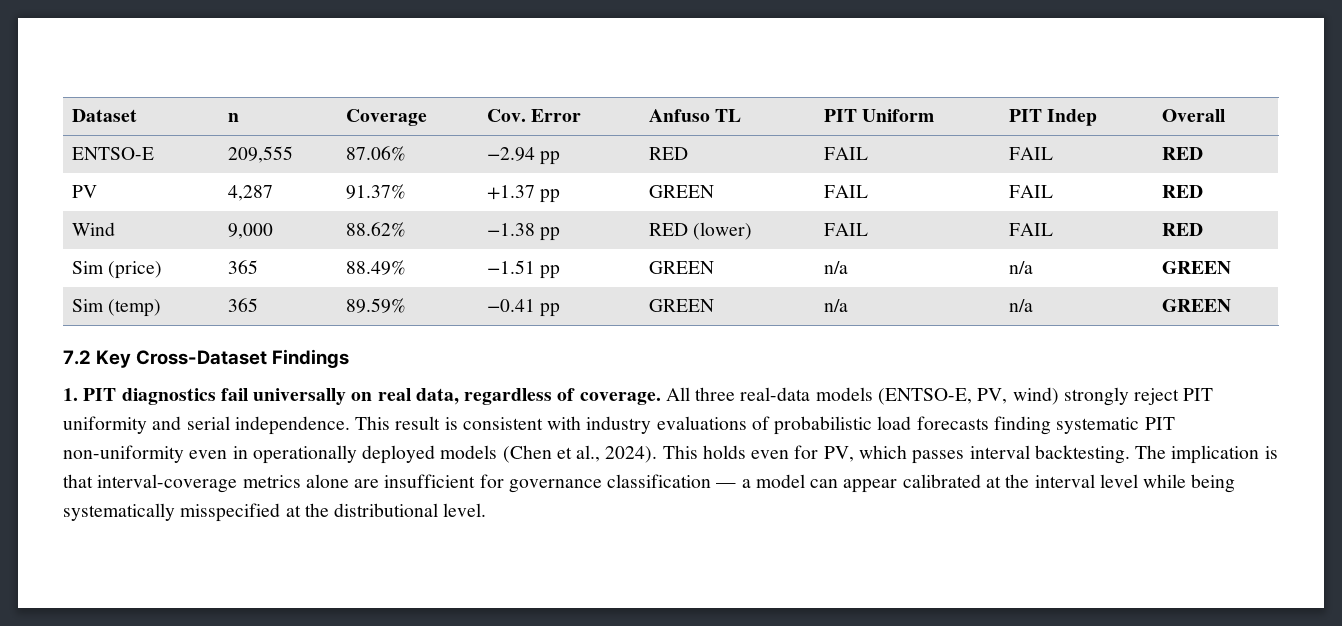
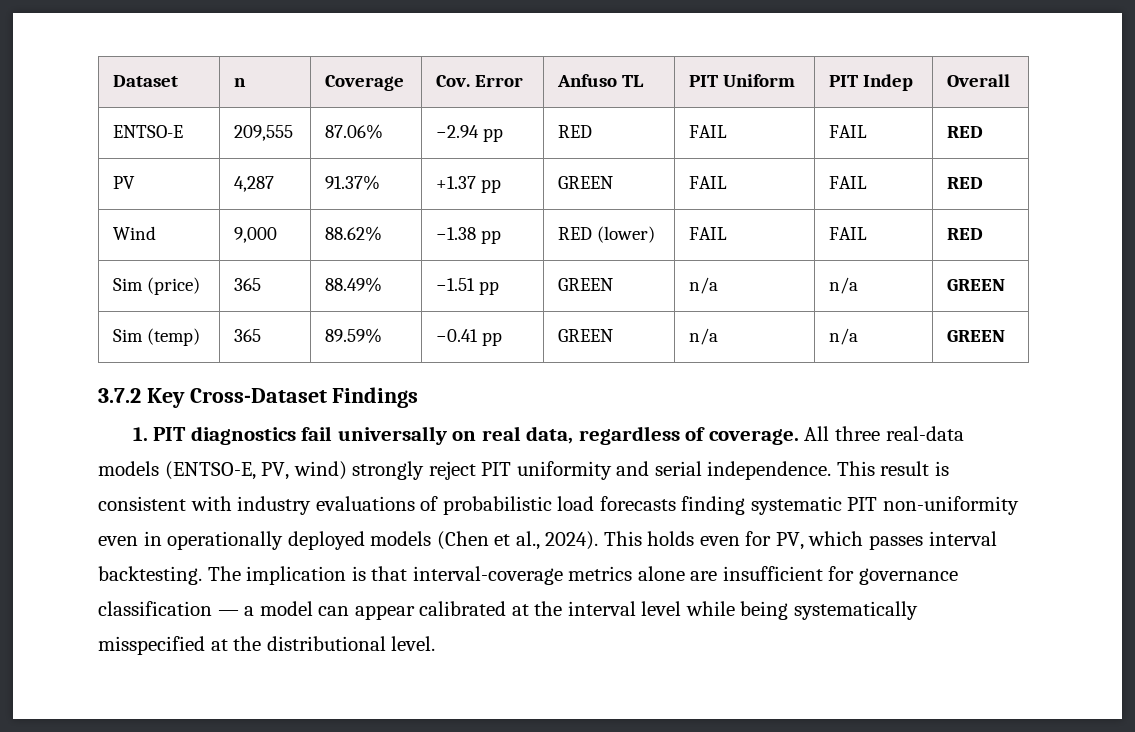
- 7.2 Key Cross-Dataset Findings
+ 3.7.2 Key Cross-Dataset Findings

